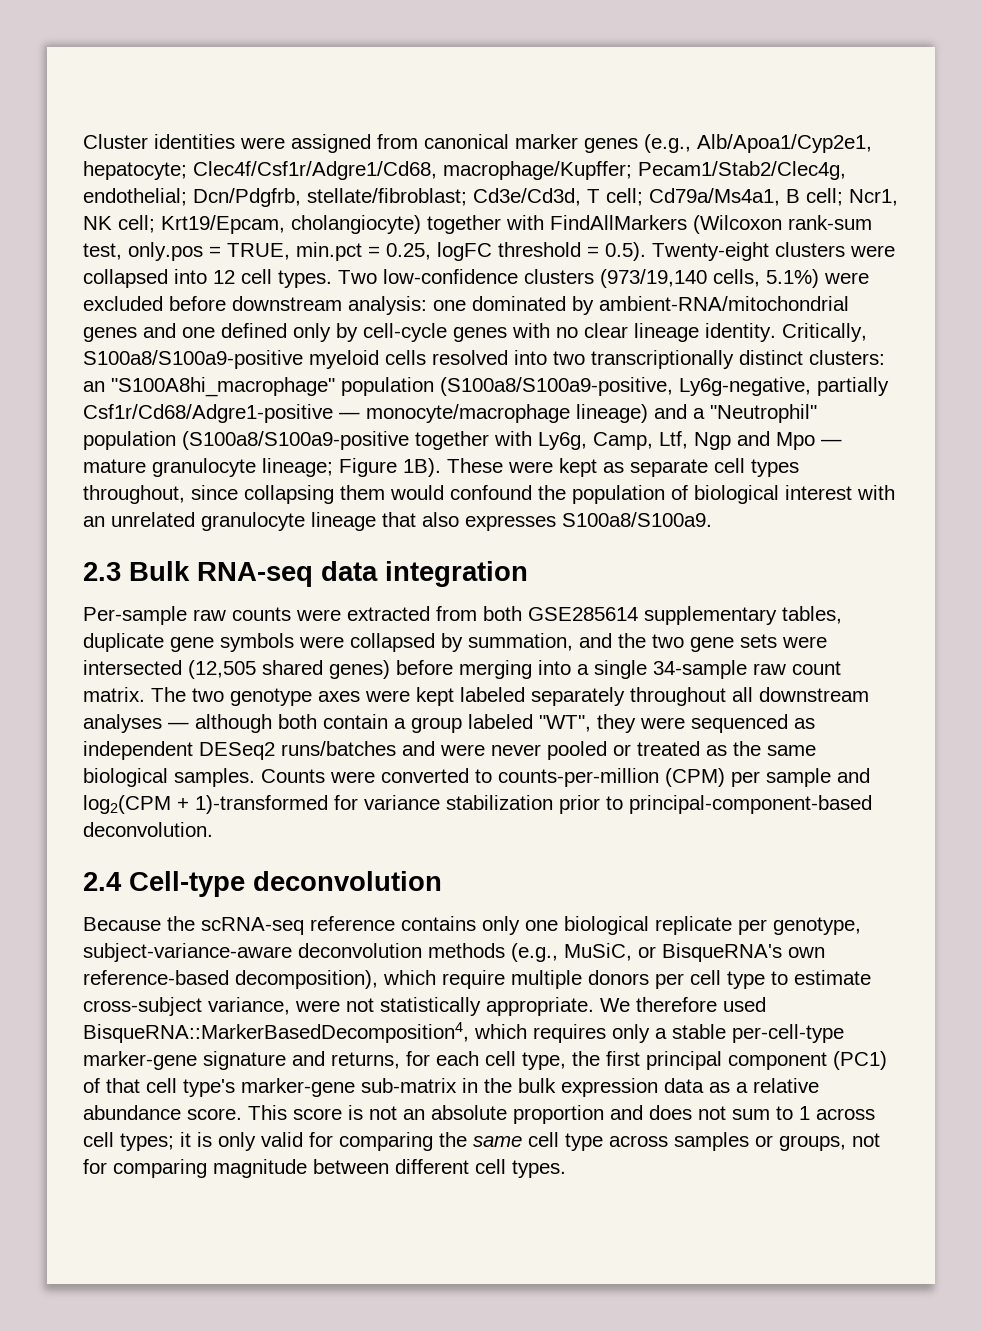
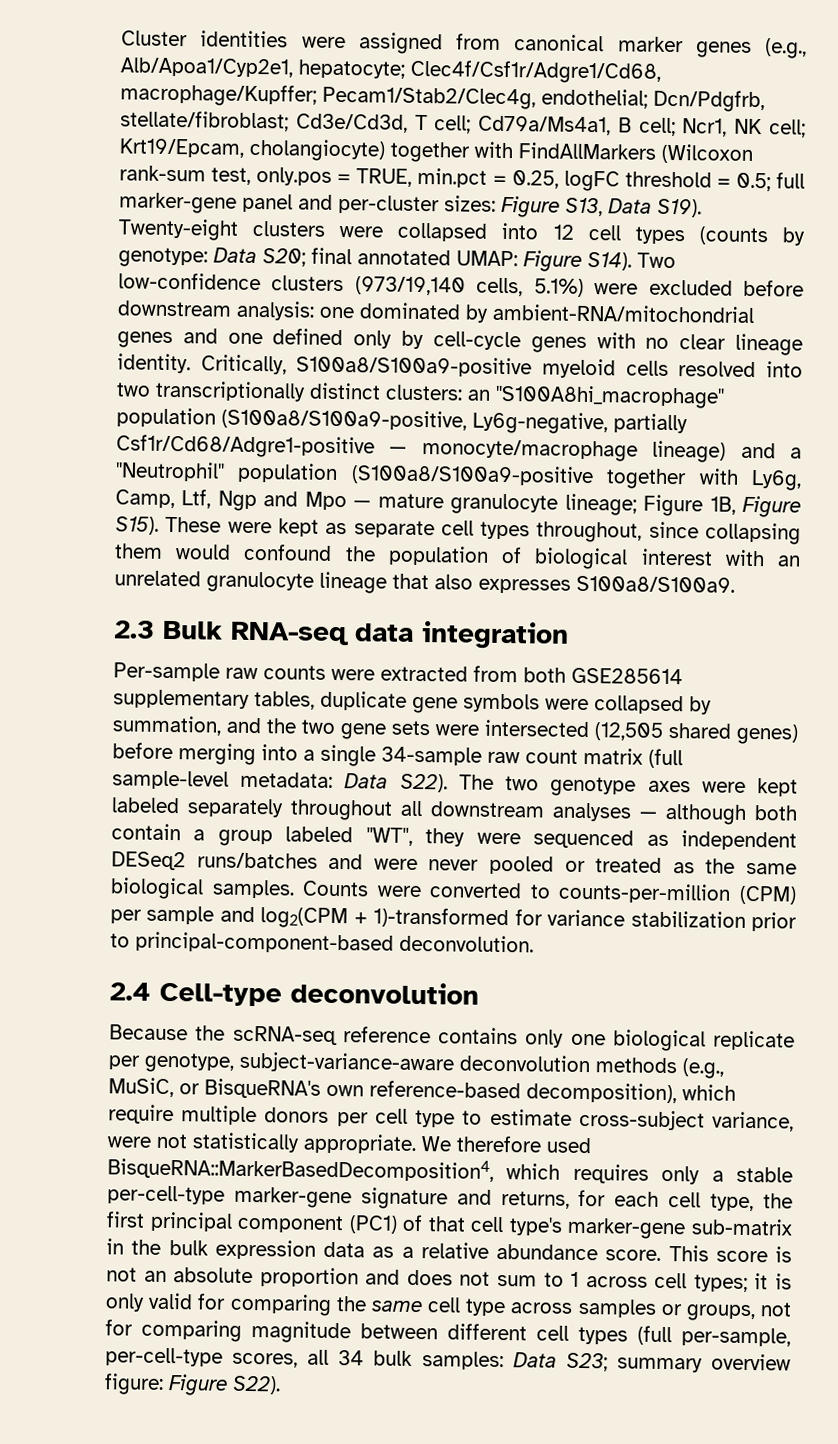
- Cluster identities were assigned from canonical marker genes (e.g., Alb/Apoa1/Cyp2e1, hepatocyte; Clec4f/Csf1r/Adgre1/Cd68, macrophage/Kupffer; Pecam1/Stab2/Clec4g, endothelial; Dcn/Pdgfrb, stellate/fibroblast; Cd3e/Cd3d, T cell; Cd79a/Ms4a1, B cell; Ncr1, NK cell; Krt19/Epcam, cholangiocyte) together with FindAllMarkers (Wilcoxon rank-sum test, only.pos = TRUE, min.pct = 0.25, logFC threshold = 0.5). Twenty-eight clusters were collapsed into 12 cell types.
+ Cluster identities were assigned from canonical marker genes (e.g., Alb/Apoa1/Cyp2e1, hepatocyte; Clec4f/Csf1r/Adgre1/Cd68, macrophage/Kupffer; Pecam1/Stab2/Clec4g, endothelial; Dcn/Pdgfrb, stellate/fibroblast; Cd3e/Cd3d, T cell; Cd79a/Ms4a1, B cell; Ncr1, NK cell; Krt19/Epcam, cholangiocyte) together with FindAllMarkers (Wilcoxon rank-sum test, only.pos = TRUE, min.pct = 0.25, logFC threshold = 0.5; full marker-gene panel and per-cluster sizes: Figure S13, Data S19). Twenty-eight clusters were collapsed into 12 cell types (counts by genotype: Data S20; final annotated UMAP: Figure S14).
- Critically, S100a8/S100a9-positive myeloid cells resolved into two transcriptionally distinct clusters: an "S100A8hi_macrophage" population (S100a8/S100a9-positive, Ly6g-negative, partially Csf1r/Cd68/Adgre1-positive — monocyte/macrophage lineage) and a "Neutrophil" population (S100a8/S100a9-positive together with Ly6g, Camp, Ltf, Ngp and Mpo — mature granulocyte lineage; Figure 1B).
+ Critically, S100a8/S100a9-positive myeloid cells resolved into two transcriptionally distinct clusters: an "S100A8hi_macrophage" population (S100a8/S100a9-positive, Ly6g-negative, partially Csf1r/Cd68/Adgre1-positive — monocyte/macrophage lineage) and a "Neutrophil" population (S100a8/S100a9-positive together with Ly6g, Camp, Ltf, Ngp and Mpo — mature granulocyte lineage; Figure 1B, Figure S15).
- Per-sample raw counts were extracted from both GSE285614 supplementary tables, duplicate gene symbols were collapsed by summation, and the two gene sets were intersected (12,505 shared genes) before merging into a single 34-sample raw count matrix.
+ Per-sample raw counts were extracted from both GSE285614 supplementary tables, duplicate gene symbols were collapsed by summation, and the two gene sets were intersected (12,505 shared genes) before merging into a single 34-sample raw count matrix (full sample-level metadata: Data S22).
- This score is not an absolute proportion and does not sum to 1 across cell types; it is only valid for comparing the same cell type across samples or groups, not for comparing magnitude between different cell types.
+ This score is not an absolute proportion and does not sum to 1 across cell types; it is only valid for comparing the same cell type across samples or groups, not for comparing magnitude between different cell types (full per-sample, per-cell-type scores, all 34 bulk samples: Data S23; summary overview figure: Figure S22).

